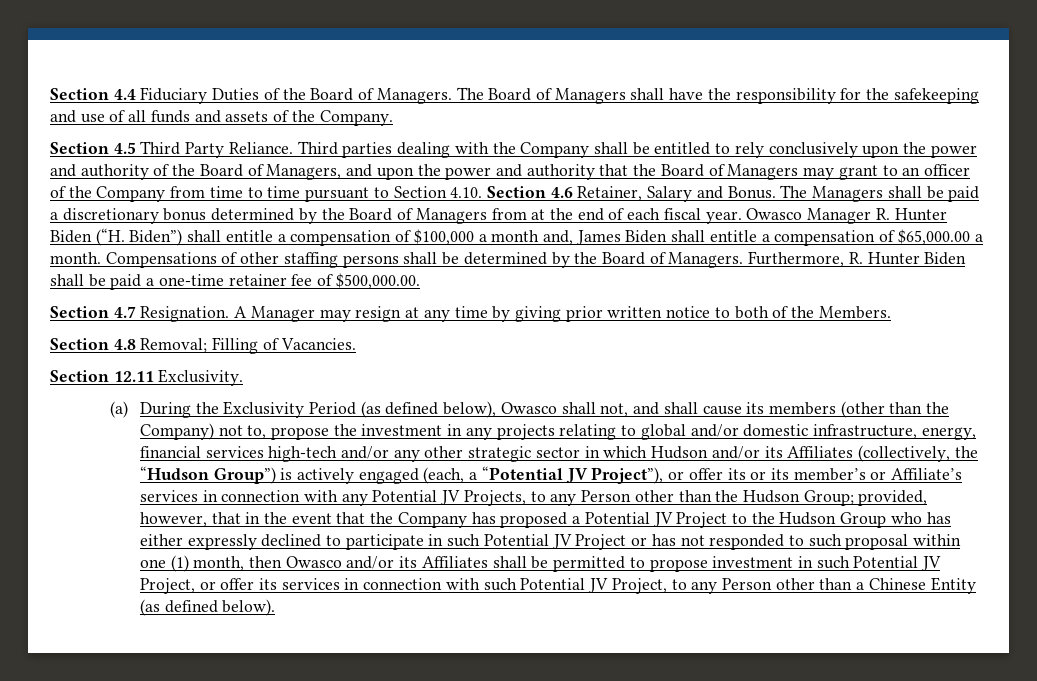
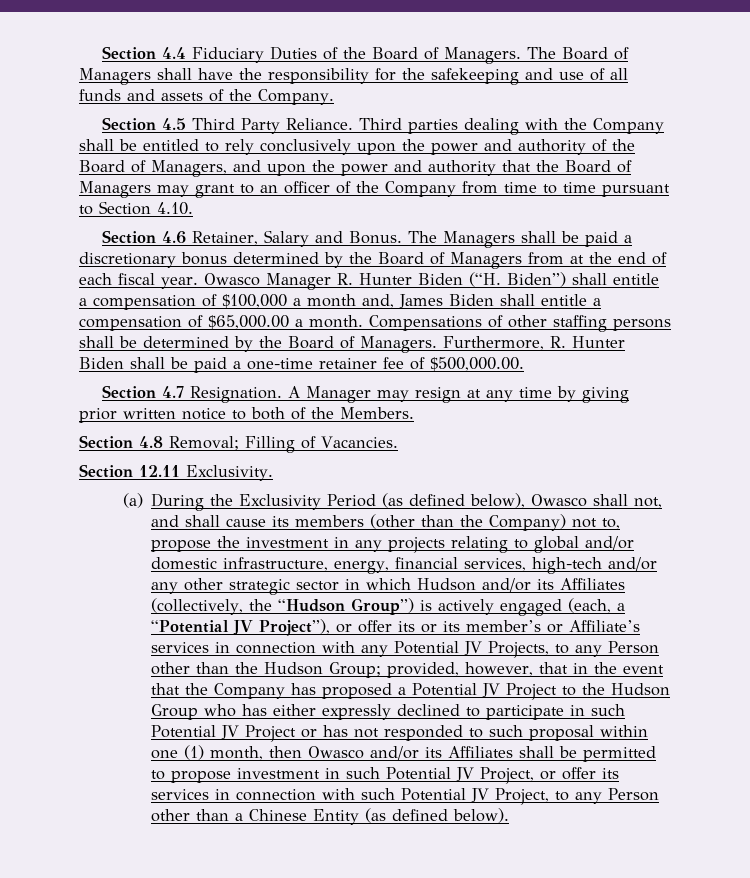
- Third parties dealing with the Company shall be entitled to rely conclusively upon the power and authority of the Board of Managers, and upon the power and authority that the Board of Managers may grant to an officer of the Company from time to time pursuant to Section 4.10. Section 4.6 Retainer, Salary and Bonus.
+ Third parties dealing with the Company shall be entitled to rely conclusively upon the power and authority of the Board of Managers, and upon the power and authority that the Board of Managers may grant to an officer of the Company from time to time pursuant to Section 4.10.
+ Section 4.6 Retainer, Salary and Bonus.
- (a) During the Exclusivity Period (as defined below), Owasco shall not, and shall cause its members (other than the Company) not to, propose the investment in any projects relating to global and/or domestic infrastructure, energy, financial services high-tech and/or any other strategic sector in which Hudson and/or its Affiliates (collectively, the “Hudson Group”) is actively engaged (each, a “Potential JV Project”), or offer its or its member’s or Affiliate’s services in connection with any Potential JV Projects, to any Person other than the Hudson Group;
+ (a) During the Exclusivity Period (as defined below), Owasco shall not, and shall cause its members (other than the Company) not to, propose the investment in any projects relating to global and/or domestic infrastructure, energy, financial services, high-tech and/or any other strategic sector in which Hudson and/or its Affiliates (collectively, the “Hudson Group”) is actively engaged (each, a “Potential JV Project”), or offer its or its member’s or Affiliate’s services in connection with any Potential JV Projects, to any Person other than the Hudson Group;

